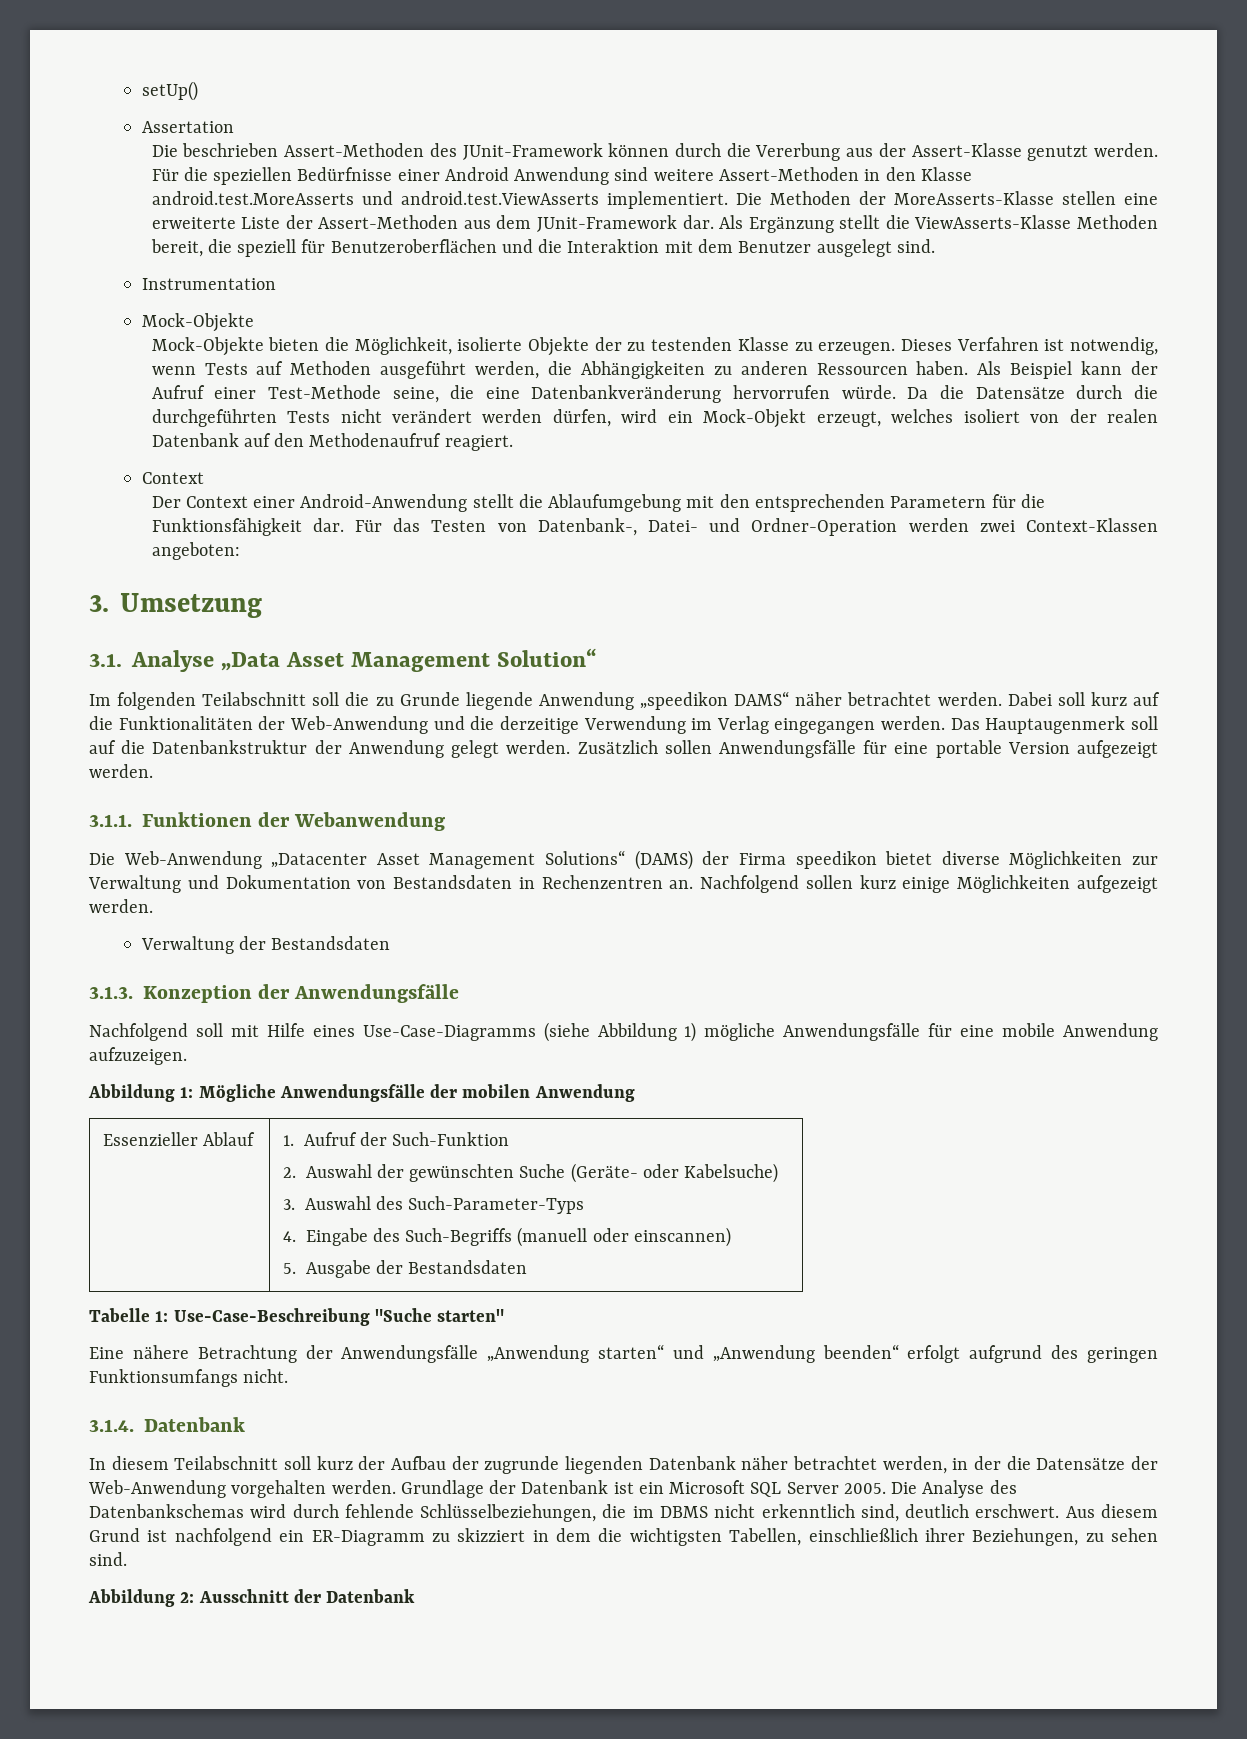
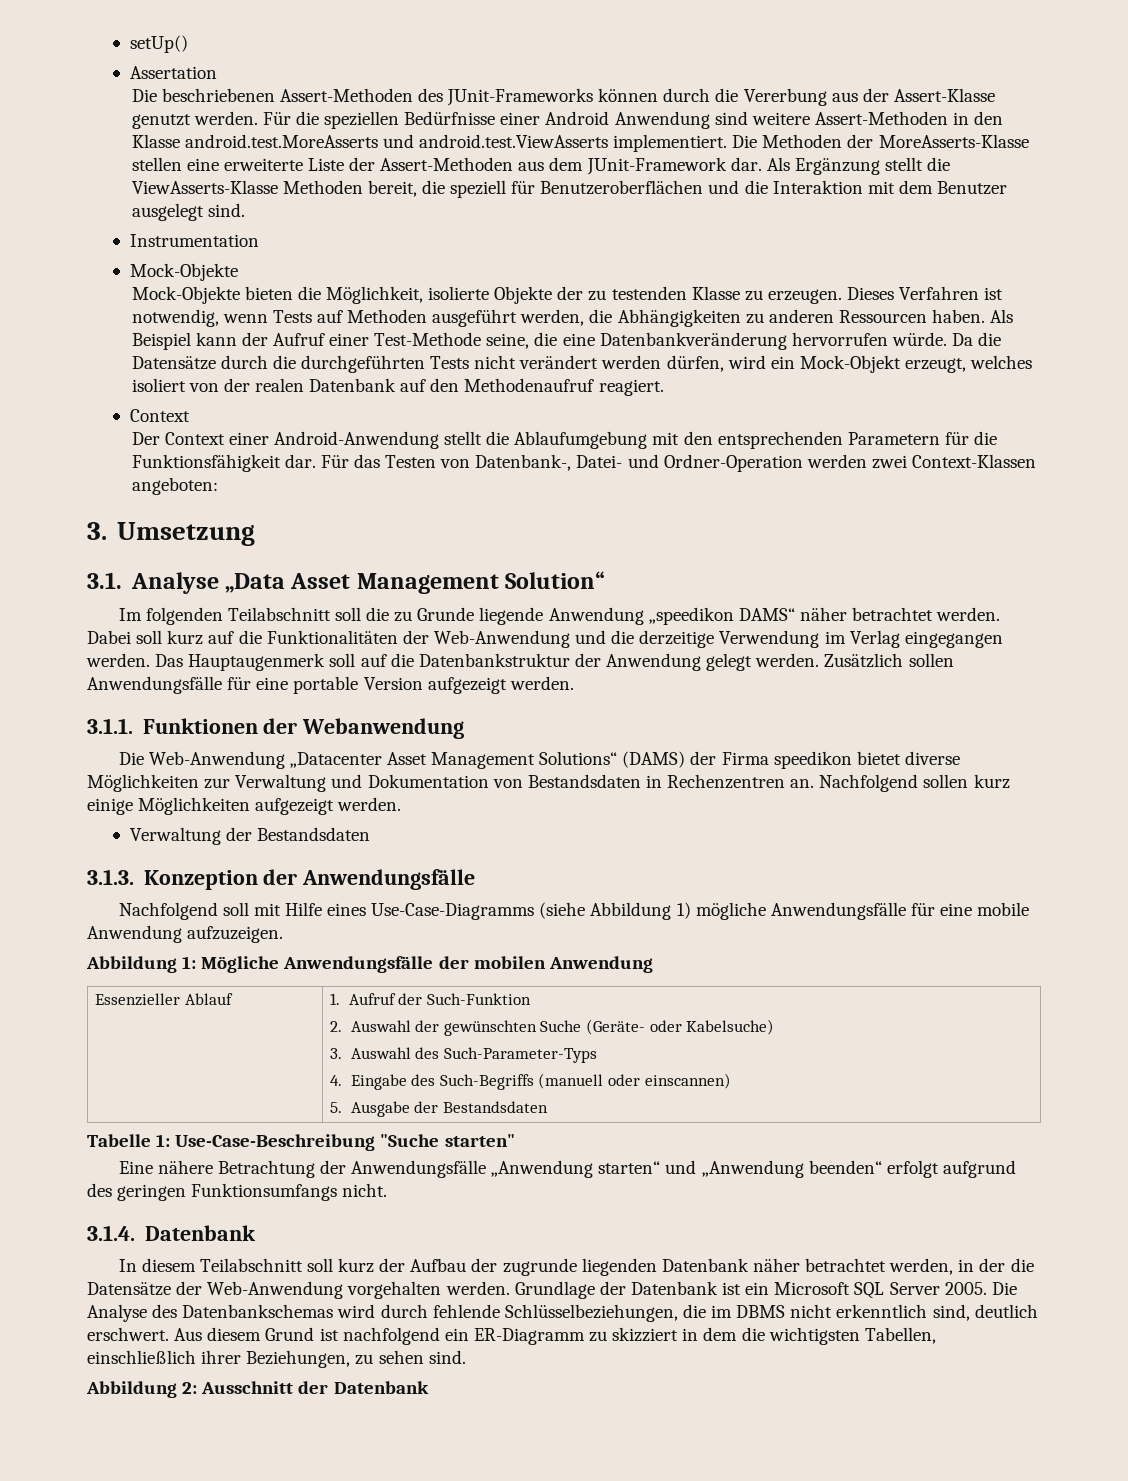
- Die beschrieben Assert-Methoden des JUnit-Framework können durch die Vererbung aus der Assert-Klasse genutzt werden.
+ Die beschriebenen Assert-Methoden des JUnit-Frameworks können durch die Vererbung aus der Assert-Klasse genutzt werden.

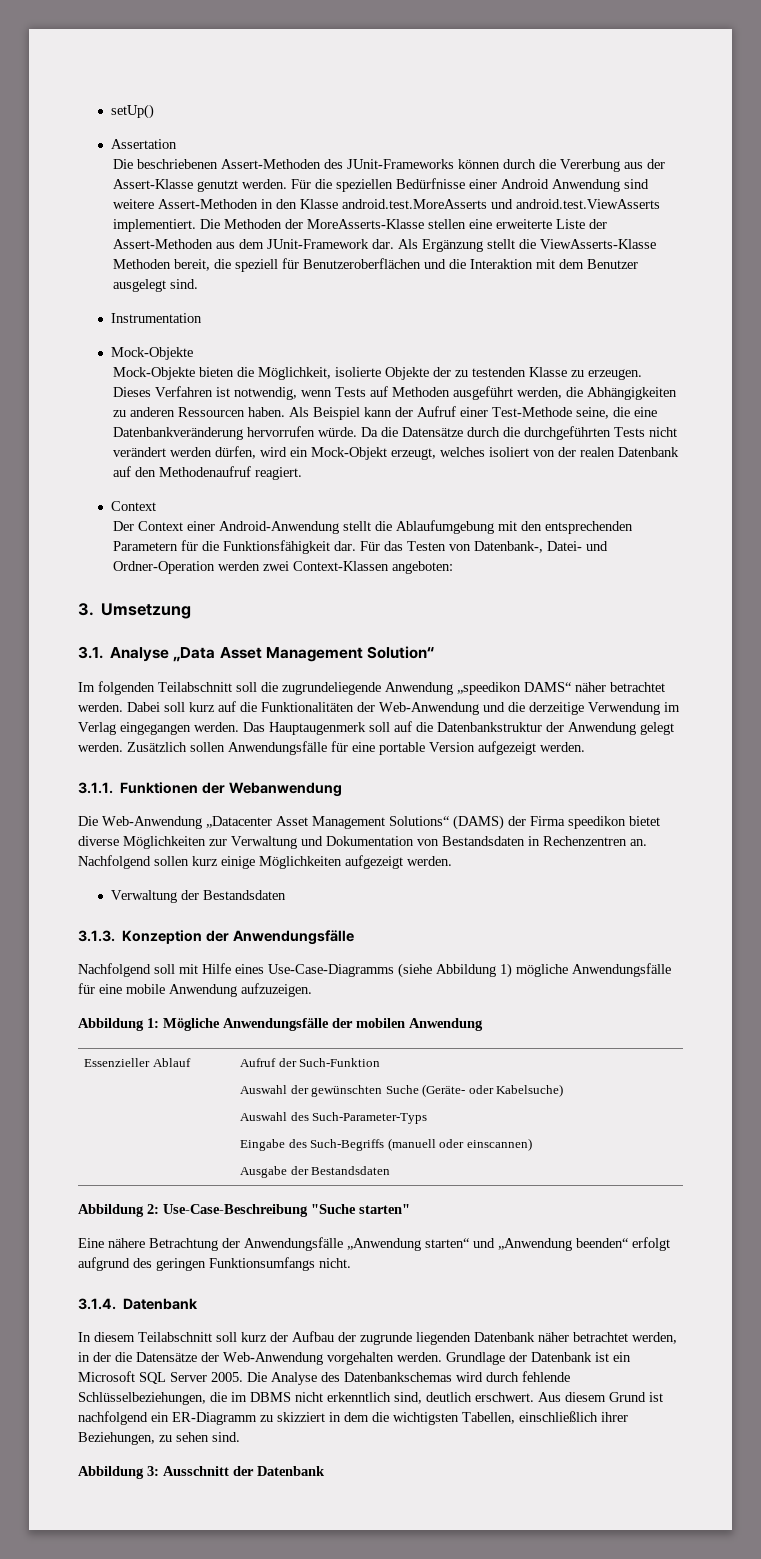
- Im folgenden Teilabschnitt soll die zu Grunde liegende Anwendung „speedikon DAMS“ näher betrachtet werden.
+ Im folgenden Teilabschnitt soll die zugrundeliegende Anwendung „speedikon DAMS“ näher betrachtet werden.
- Essenzieller Ablauf | 1. Aufruf der Such-Funktion
- 2. Auswahl der gewünschten Suche (Geräte- oder Kabelsuche)
- 3. Auswahl des Such-Parameter-Typs
- 4. Eingabe des Such-Begriffs (manuell oder einscannen)
- 5. Ausgabe der Bestandsdaten
+ Essenzieller Ablauf | Aufruf der Such-Funktion
+ Auswahl der gewünschten Suche (Geräte- oder Kabelsuche)
+ Auswahl des Such-Parameter-Typs
+ Eingabe des Such-Begriffs (manuell oder einscannen)
+ Ausgabe der Bestandsdaten
- Tabelle 1: Use-Case-Beschreibung "Suche starten"
+ Abbildung 2: Use-Case-Beschreibung "Suche starten"
- Abbildung 2: Ausschnitt der Datenbank
+ Abbildung 3: Ausschnitt der Datenbank

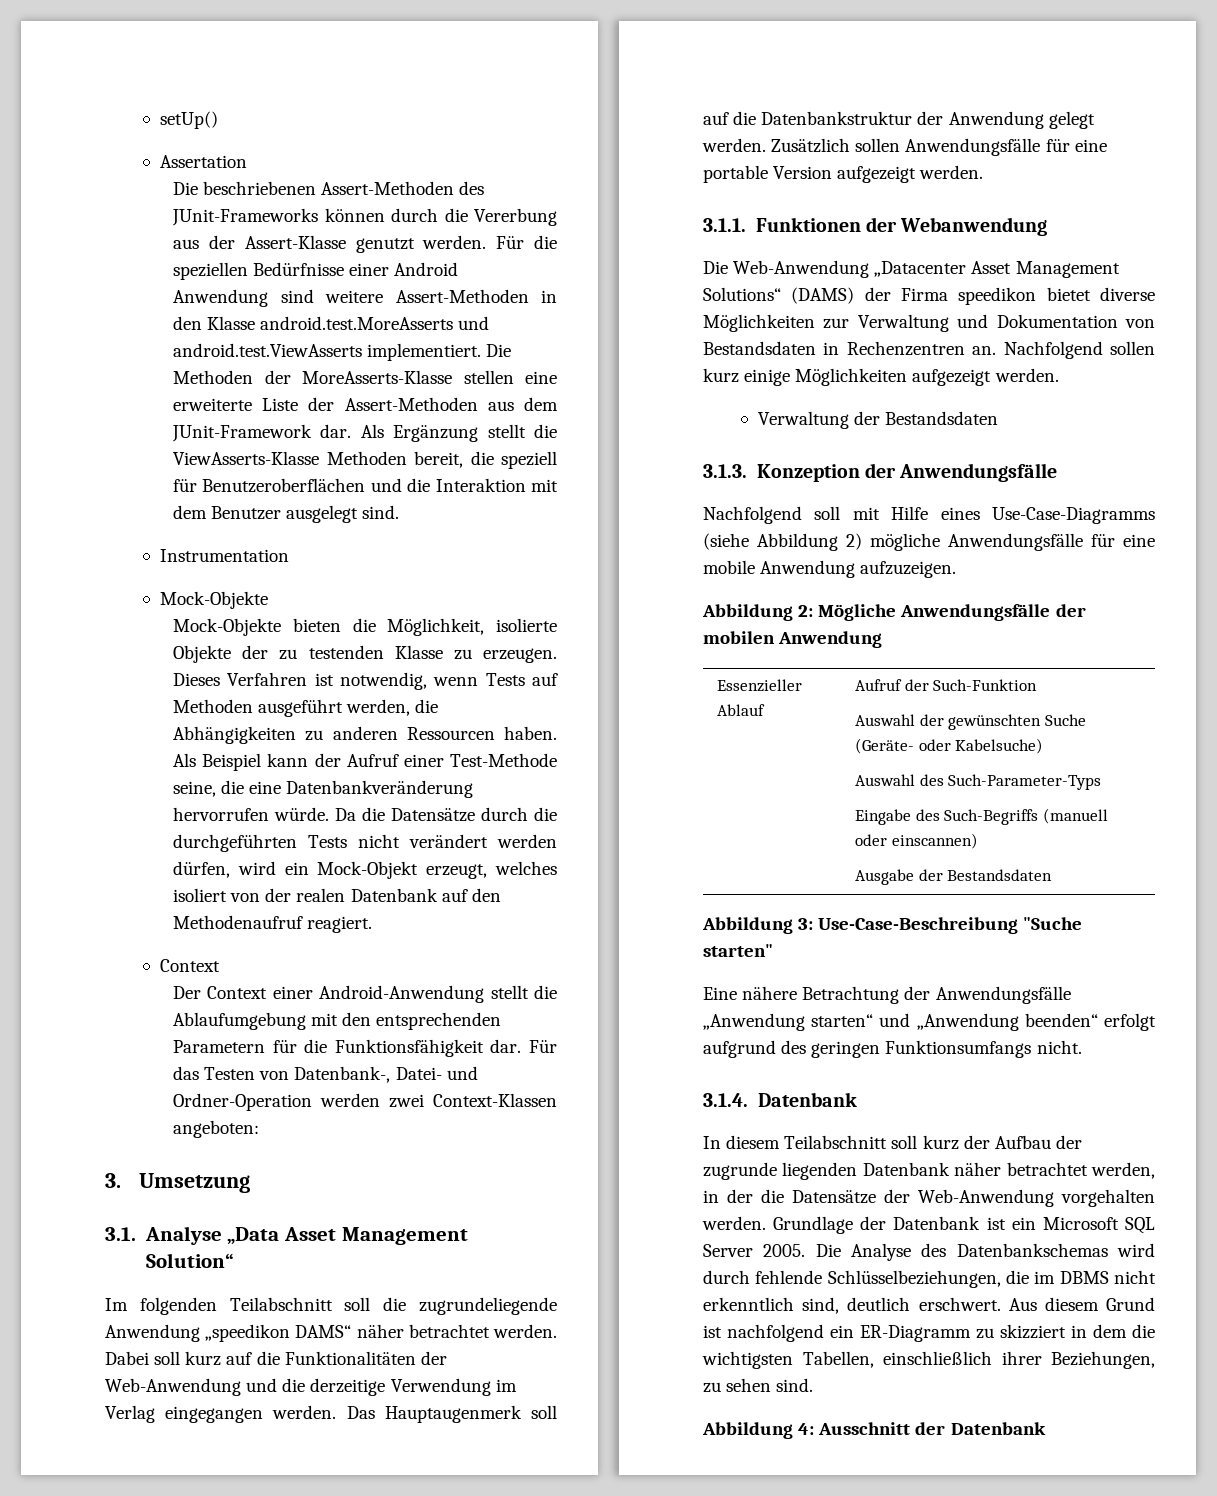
- Nachfolgend soll mit Hilfe eines Use-Case-Diagramms (siehe Abbildung 1) mögliche Anwendungsfälle für eine mobile Anwendung aufzuzeigen.
+ Nachfolgend soll mit Hilfe eines Use-Case-Diagramms (siehe Abbildung 2) mögliche Anwendungsfälle für eine mobile Anwendung aufzuzeigen.
- Abbildung 1: Mögliche Anwendungsfälle der mobilen Anwendung
+ Abbildung 2: Mögliche Anwendungsfälle der mobilen Anwendung
- Abbildung 2: Use-Case-Beschreibung "Suche starten"
+ Abbildung 3: Use-Case-Beschreibung "Suche starten"
- Abbildung 3: Ausschnitt der Datenbank
+ Abbildung 4: Ausschnitt der Datenbank

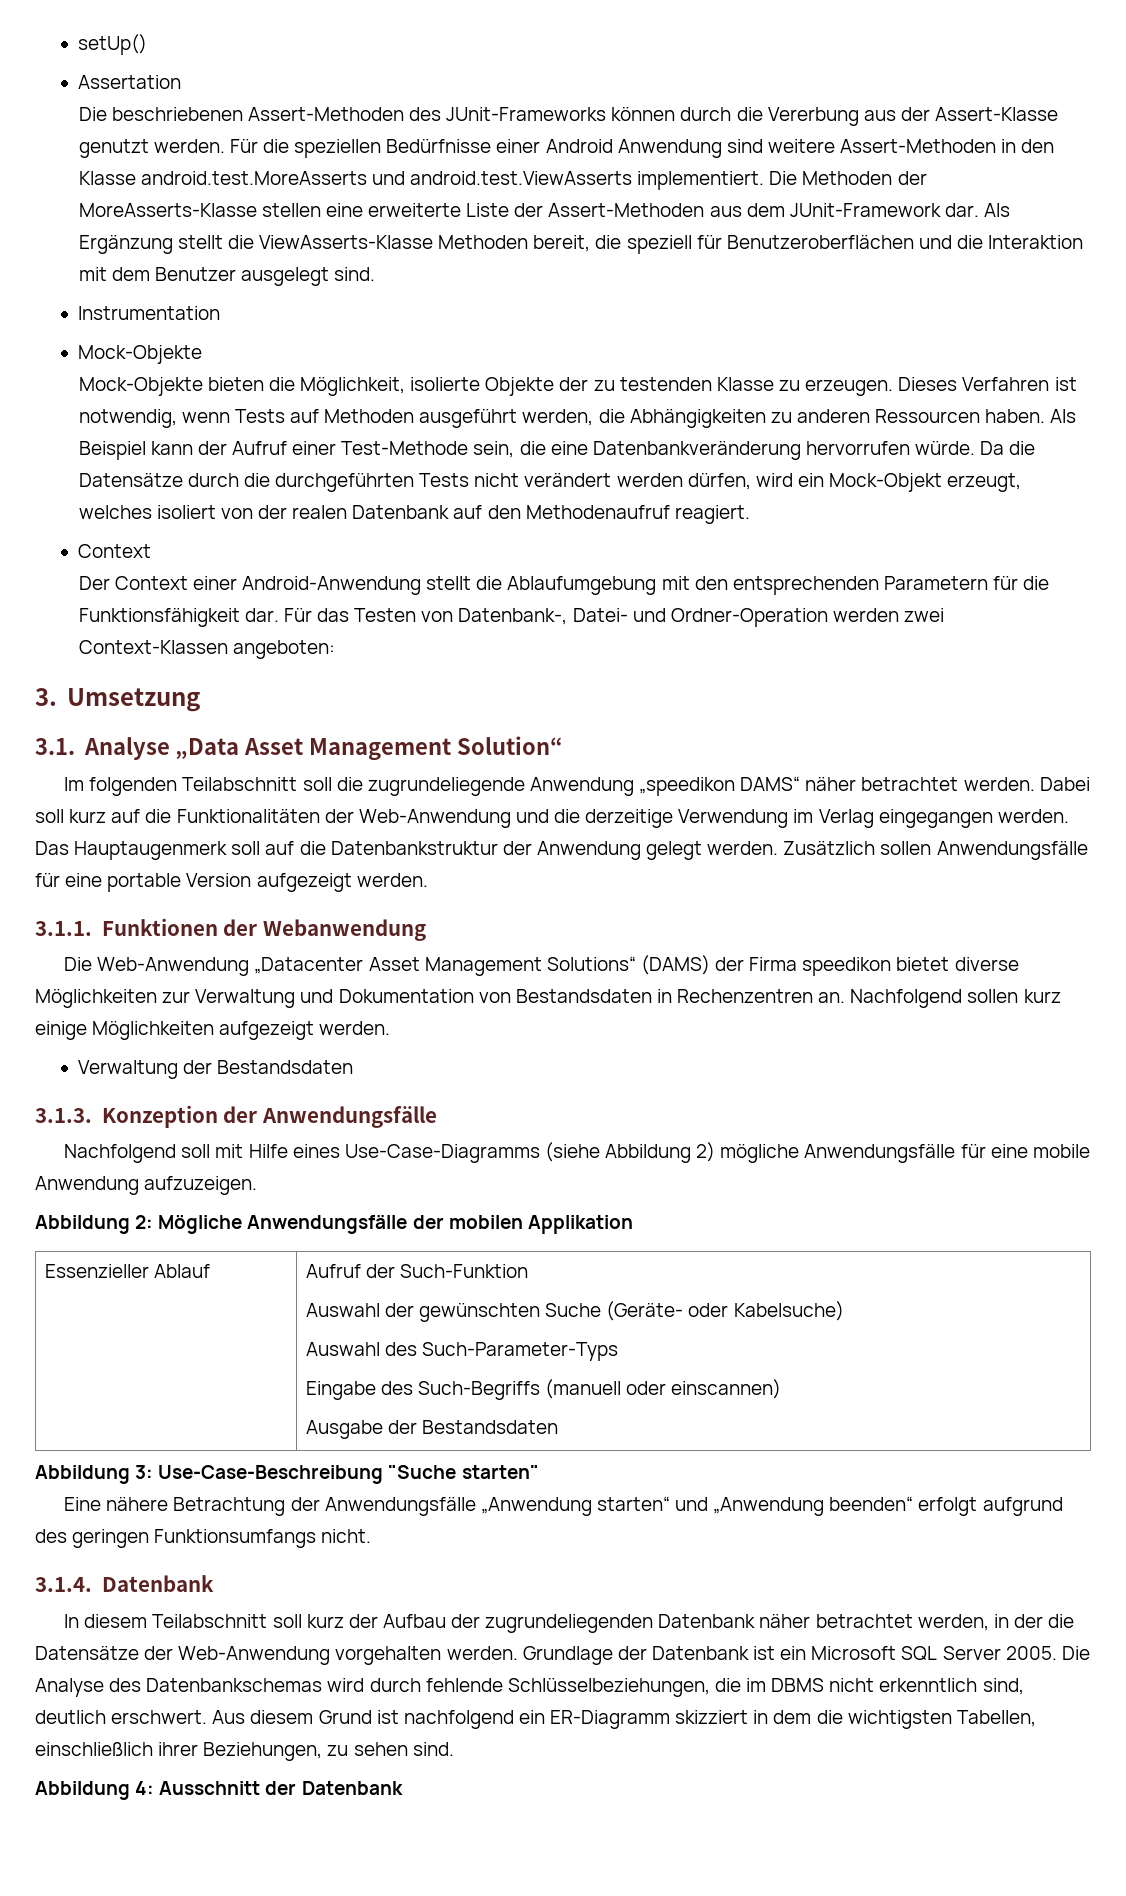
- Als Beispiel kann der Aufruf einer Test-Methode seine, die eine Datenbankveränderung hervorrufen würde.
+ Als Beispiel kann der Aufruf einer Test-Methode sein, die eine Datenbankveränderung hervorrufen würde.
- Abbildung 2: Mögliche Anwendungsfälle der mobilen Anwendung
+ Abbildung 2: Mögliche Anwendungsfälle der mobilen Applikation
- In diesem Teilabschnitt soll kurz der Aufbau der zugrunde liegenden Datenbank näher betrachtet werden, in der die Datensätze der Web-Anwendung vorgehalten werden.
+ In diesem Teilabschnitt soll kurz der Aufbau der zugrundeliegenden Datenbank näher betrachtet werden, in der die Datensätze der Web-Anwendung vorgehalten werden.
- Aus diesem Grund ist nachfolgend ein ER-Diagramm zu skizziert in dem die wichtigsten Tabellen, einschließlich ihrer Beziehungen, zu sehen sind.
+ Aus diesem Grund ist nachfolgend ein ER-Diagramm skizziert in dem die wichtigsten Tabellen, einschließlich ihrer Beziehungen, zu sehen sind.

